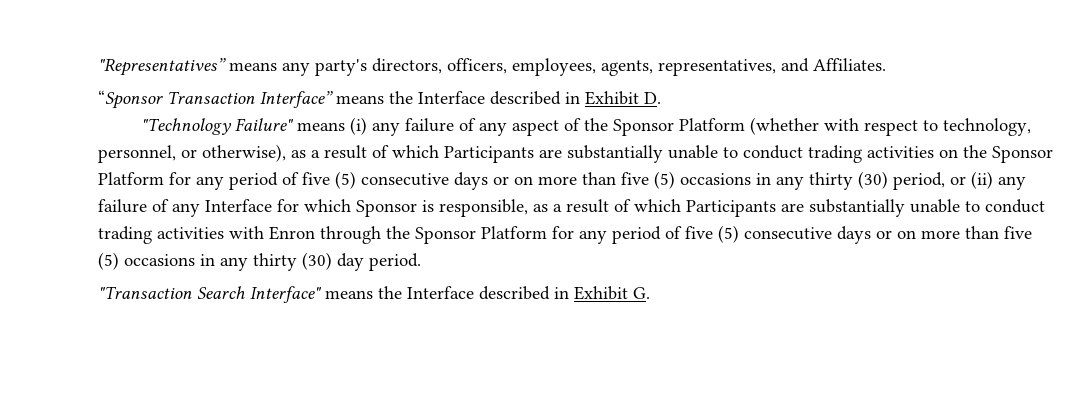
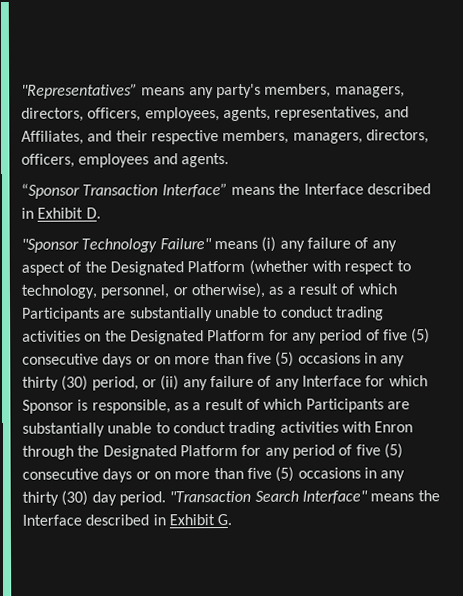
- "Representatives” means any party's directors, officers, employees, agents, representatives, and Affiliates.
+ "Representatives” means any party's members, managers, directors, officers, employees, agents, representatives, and Affiliates, and their respective members, managers, directors, officers, employees and agents.
- "Technology Failure" means (i) any failure of any aspect of the Sponsor Platform (whether with respect to technology, personnel, or otherwise), as a result of which Participants are substantially unable to conduct trading activities on the Sponsor Platform for any period of five (5) consecutive days or on more than five (5) occasions in any thirty (30) period, or (ii) any failure of any Interface for which Sponsor is responsible, as a result of which Participants are substantially unable to conduct trading activities with Enron through the Sponsor Platform for any period of five (5) consecutive days or on more than five (5) occasions in any thirty (30) day period.
- "Transaction Search Interface" means the Interface described in Exhibit G.
+ "Sponsor Technology Failure" means (i) any failure of any aspect of the Designated Platform (whether with respect to technology, personnel, or otherwise), as a result of which Participants are substantially unable to conduct trading activities on the Designated Platform for any period of five (5) consecutive days or on more than five (5) occasions in any thirty (30) period, or (ii) any failure of any Interface for which Sponsor is responsible, as a result of which Participants are substantially unable to conduct trading activities with Enron through the Designated Platform for any period of five (5) consecutive days or on more than five (5) occasions in any thirty (30) day period. "Transaction Search Interface" means the Interface described in Exhibit G.

